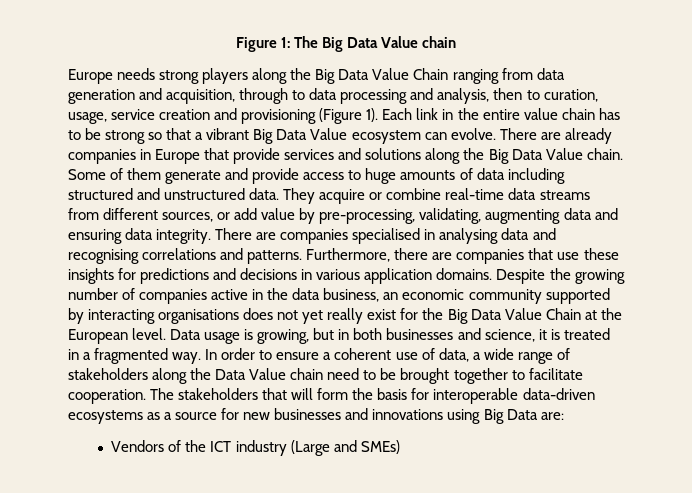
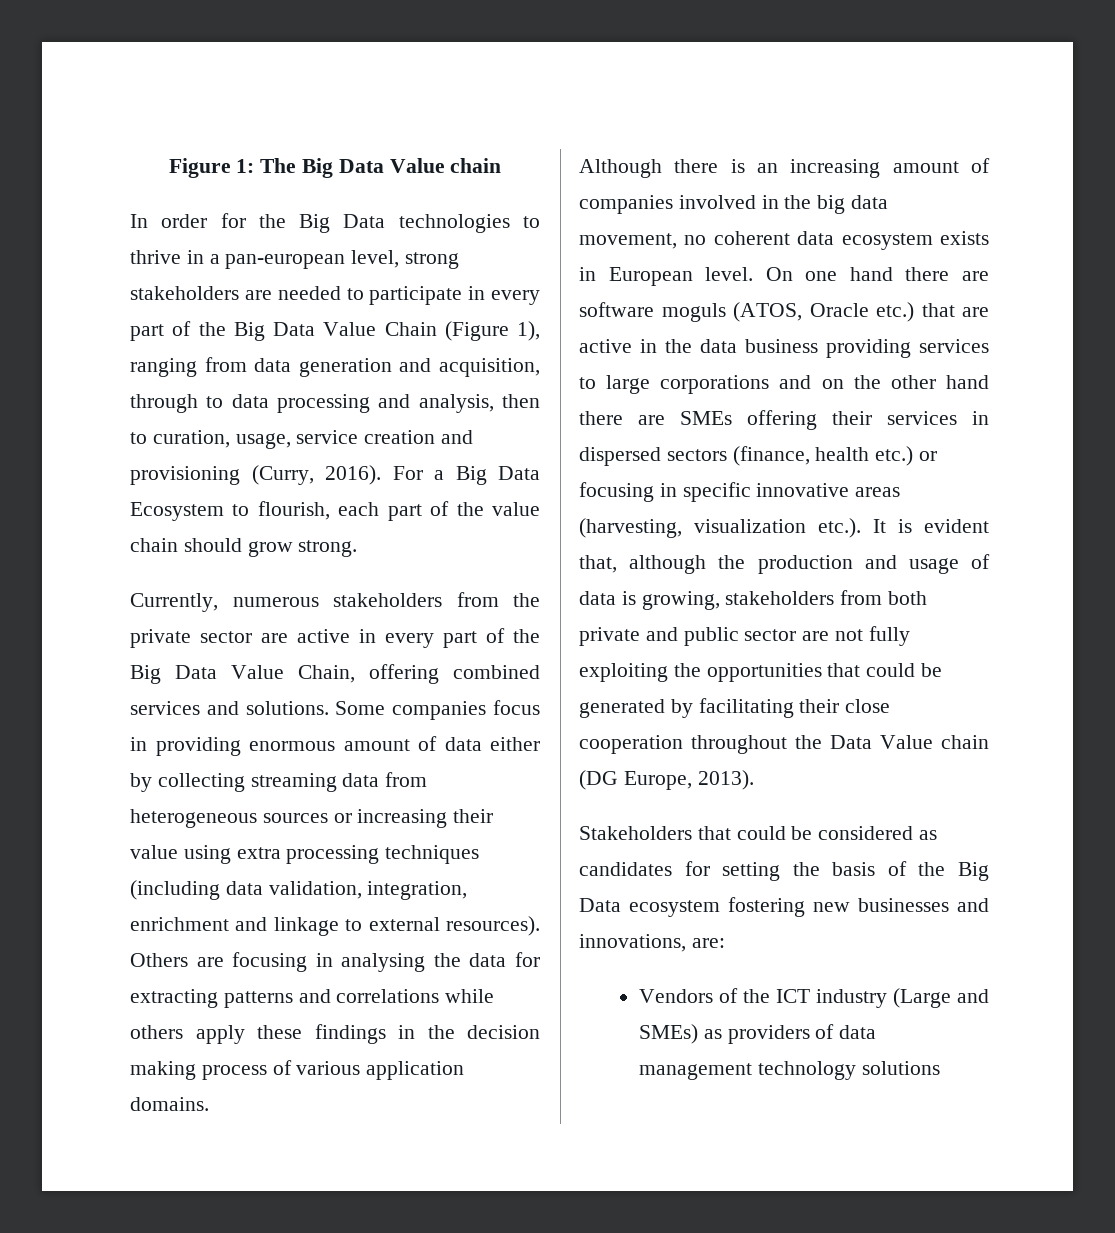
- Europe needs strong players along the Big Data Value Chain ranging from data generation and acquisition, through to data processing and analysis, then to curation, usage, service creation and provisioning (Figure 1). Each link in the entire value chain has to be strong so that a vibrant Big Data Value ecosystem can evolve. There are already companies in Europe that provide services and solutions along the Big Data Value chain. Some of them generate and provide access to huge amounts of data including structured and unstructured data. They acquire or combine real-time data streams from different sources, or add value by pre-processing, validating, augmenting data and ensuring data integrity. There are companies specialised in analysing data and recognising correlations and patterns. Furthermore, there are companies that use these insights for predictions and decisions in various application domains. Despite the growing number of companies active in the data business, an economic community supported by interacting organisations does not yet really exist for the Big Data Value Chain at the European level. Data usage is growing, but in both businesses and science, it is treated in a fragmented way. In order to ensure a coherent use of data, a wide range of stakeholders along the Data Value chain need to be brought together to facilitate cooperation. The stakeholders that will form the basis for interoperable data-driven ecosystems as a source for new businesses and innovations using Big Data are:
+ In order for the Big Data technologies to thrive in a pan-european level, strong stakeholders are needed to participate in every part of the Big Data Value Chain (Figure 1), ranging from data generation and acquisition, through to data processing and analysis, then to curation, usage, service creation and provisioning (Curry, 2016). For a Big Data Ecosystem to flourish, each part of the value chain should grow strong.
+ Currently, numerous stakeholders from the private sector are active in every part of the Big Data Value Chain, offering combined services and solutions. Some companies focus in providing enormous amount of data either by collecting streaming data from heterogeneous sources or increasing their value using extra processing techniques (including data validation, integration, enrichment and linkage to external resources). Others are focusing in analysing the data for extracting patterns and correlations while others apply these findings in the decision making process of various application domains.
+ Although there is an increasing amount of companies involved in the big data movement, no coherent data ecosystem exists in European level. On one hand there are software moguls (ATOS, Oracle etc.) that are active in the data business providing services to large corporations and on the other hand there are SMEs offering their services in dispersed sectors (finance, health etc.) or focusing in specific innovative areas (harvesting, visualization etc.). It is evident that, although the production and usage of data is growing, stakeholders from both private and public sector are not fully exploiting the opportunities that could be generated by facilitating their close cooperation throughout the Data Value chain (DG Europe, 2013).
+ Stakeholders that could be considered as candidates for setting the basis of the Big Data ecosystem fostering new businesses and innovations, are:
- Vendors of the ICT industry (Large and SMEs)
+ Vendors of the ICT industry (Large and SMEs) as providers of data management technology solutions

